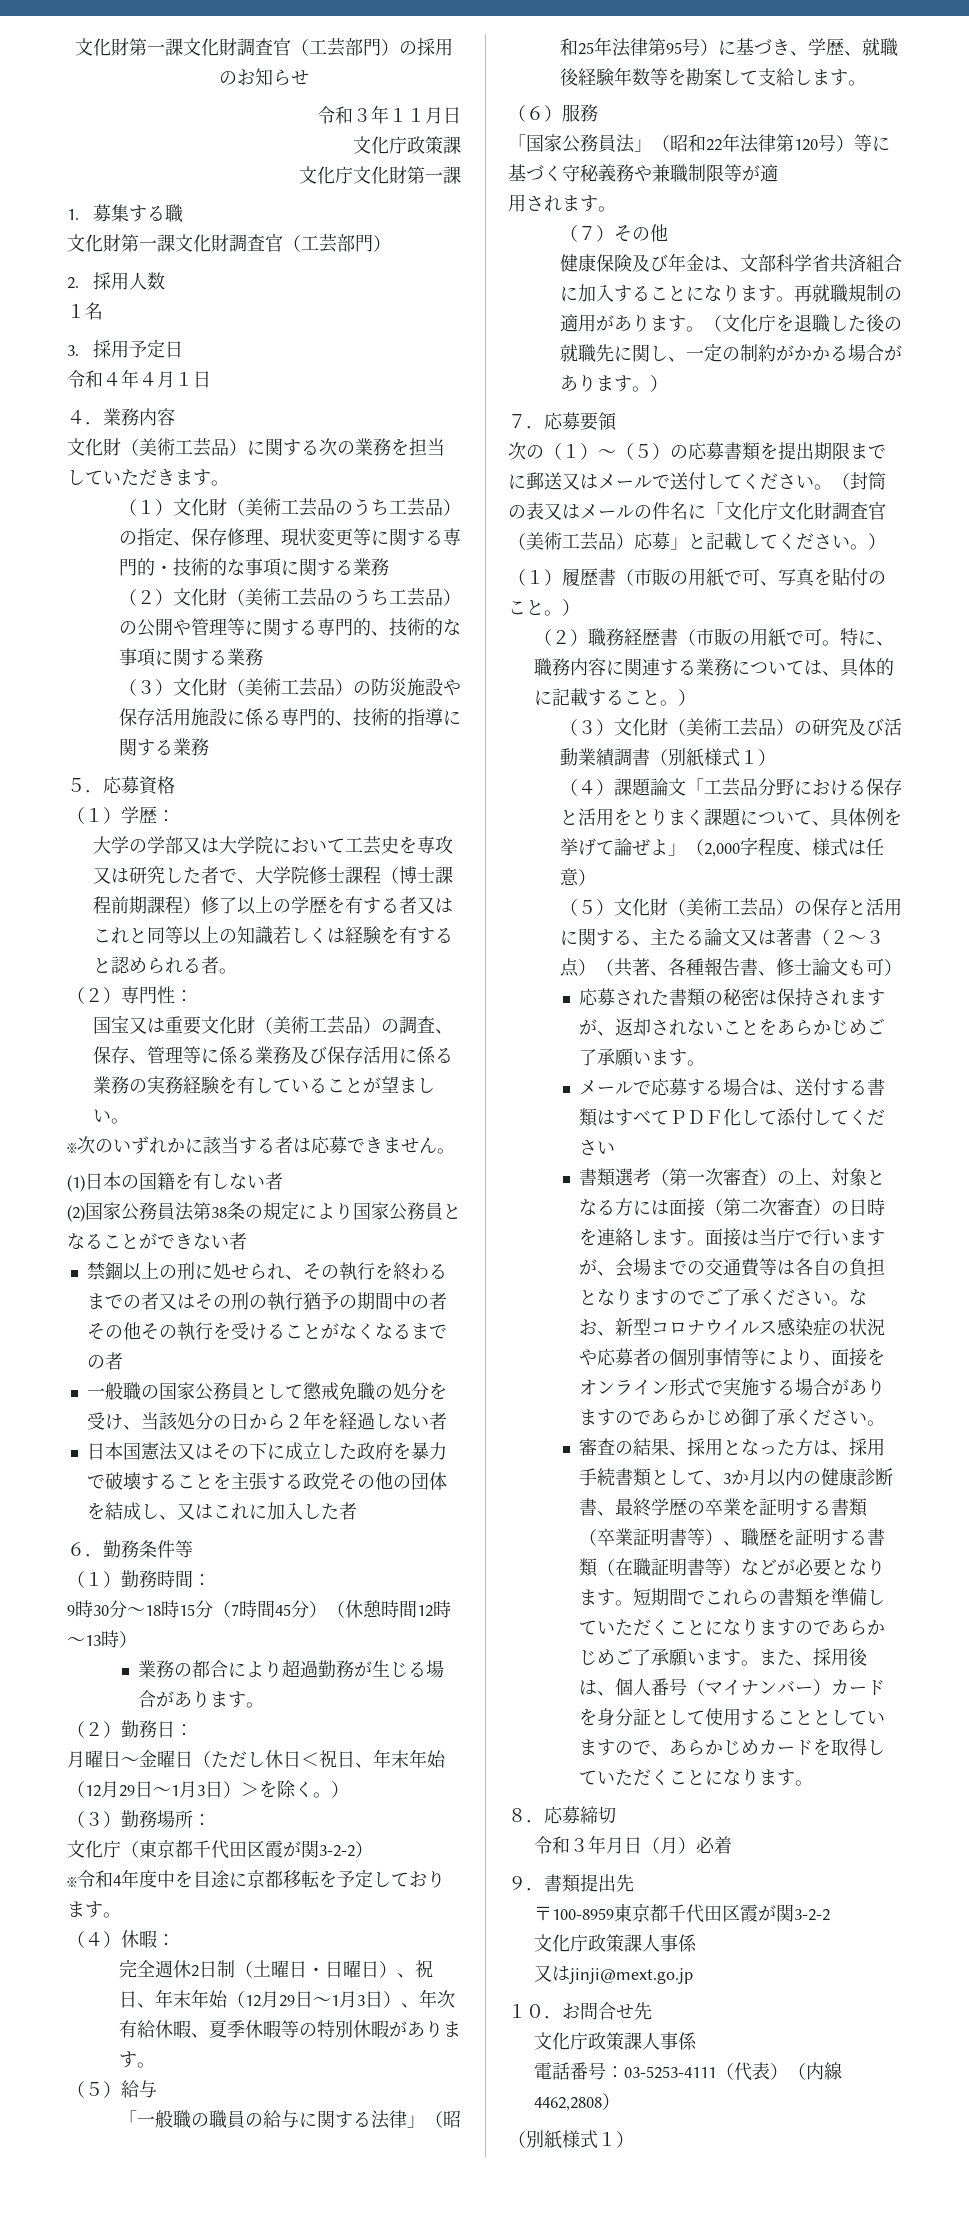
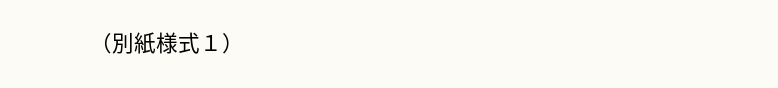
- 文化財第一課文化財調査官（工芸部門）の採用のお知らせ
- 令和３年１１月日
- 文化庁政策課
- 文化庁文化財第一課
- 1.募集する職
- 文化財第一課文化財調査官（工芸部門）
- 2.採用人数
- １名
- 3.採用予定日
- 令和４年４月１日
- ４．業務内容
- 文化財（美術工芸品）に関する次の業務を担当していただきます。
- （１）文化財（美術工芸品のうち工芸品）の指定、保存修理、現状変更等に関する専門的・技術的な事項に関する業務
- （２）文化財（美術工芸品のうち工芸品）の公開や管理等に関する専門的、技術的な事項に関する業務
- （３）文化財（美術工芸品）の防災施設や保存活用施設に係る専門的、技術的指導に関する業務
- ５．応募資格
- （１）学歴：
- 大学の学部又は大学院において工芸史を専攻又は研究した者で、大学院修士課程（博士課程前期課程）修了以上の学歴を有する者又はこれと同等以上の知識若しくは経験を有すると認められる者。
- （２）専門性：
- 国宝又は重要文化財（美術工芸品）の調査、保存、管理等に係る業務及び保存活用に係る業務の実務経験を有していることが望ましい。
- ※次のいずれかに該当する者は応募できません。
- (1)日本の国籍を有しない者
- (2)国家公務員法第38条の規定により国家公務員となることができない者
- 禁錮以上の刑に処せられ、その執行を終わるまでの者又はその刑の執行猶予の期間中の者その他その執行を受けることがなくなるまでの者
- 一般職の国家公務員として懲戒免職の処分を受け、当該処分の日から２年を経過しない者
- 日本国憲法又はその下に成立した政府を暴力で破壊することを主張する政党その他の団体を結成し、又はこれに加入した者
- ６．勤務条件等
- （１）勤務時間：
- 9時30分～18時15分（7時間45分）（休憩時間12時～13時）
- 業務の都合により超過勤務が生じる場合があります。
- （２）勤務日：
- 月曜日～金曜日（ただし休日＜祝日、年末年始（12月29日～1月3日）＞を除く。）
- （３）勤務場所：
- 文化庁（東京都千代田区霞が関3-2-2）
- ※令和4年度中を目途に京都移転を予定しております。
- （４）休暇：
- 完全週休2日制（土曜日・日曜日）、祝日、年末年始（12月29日～1月3日）、年次有給休暇、夏季休暇等の特別休暇があります。
- （５）給与
- 「一般職の職員の給与に関する法律」（昭和25年法律第95号）に基づき、学歴、就職後経験年数等を勘案して支給します。
- （６）服務
- 「国家公務員法」（昭和22年法律第120号）等に基づく守秘義務や兼職制限等が適
- 用されます。
- （７）その他
- 健康保険及び年金は、文部科学省共済組合に加入することになります。再就職規制の適用があります。（文化庁を退職した後の就職先に関し、一定の制約がかかる場合があります。）
- ７．応募要領
- 次の（１）～（５）の応募書類を提出期限までに郵送又はメールで送付してください。（封筒の表又はメールの件名に「文化庁文化財調査官（美術工芸品）応募」と記載してください。）
- （１）履歴書（市販の用紙で可、写真を貼付のこと。）
- （２）職務経歴書（市販の用紙で可。特に、職務内容に関連する業務については、具体的に記載すること。）
- （３）文化財（美術工芸品）の研究及び活動業績調書（別紙様式１）
- （４）課題論文「工芸品分野における保存と活用をとりまく課題について、具体例を挙げて論ぜよ」（2,000字程度、様式は任意）
- （５）文化財（美術工芸品）の保存と活用に関する、主たる論文又は著書（２～３点）（共著、各種報告書、修士論文も可）
- 応募された書類の秘密は保持されますが、返却されないことをあらかじめご了承願います。
- メールで応募する場合は、送付する書類はすべてＰＤＦ化して添付してください
- 書類選考（第一次審査）の上、対象となる方には面接（第二次審査）の日時を連絡します。面接は当庁で行いますが、会場までの交通費等は各自の負担となりますのでご了承ください。なお、新型コロナウイルス感染症の状況や応募者の個別事情等により、面接をオンライン形式で実施する場合がありますのであらかじめ御了承ください。
- 審査の結果、採用となった方は、採用手続書類として、3か月以内の健康診断書、最終学歴の卒業を証明する書類（卒業証明書等）、職歴を証明する書類（在職証明書等）などが必要となります。短期間でこれらの書類を準備していただくことになりますのであらかじめご了承願います。また、採用後は、個人番号（マイナンバー）カードを身分証として使用することとしていますので、あらかじめカードを取得していただくことになります。
- ８．応募締切
- 令和３年月日（月）必着
- ９．書類提出先
- 〒100-8959東京都千代田区霞が関3-2-2
- 文化庁政策課人事係
- 又はjinji@mext.go.jp
- １０．お問合せ先
- 文化庁政策課人事係
- 電話番号：03-5253-4111（代表）（内線4462,2808）

